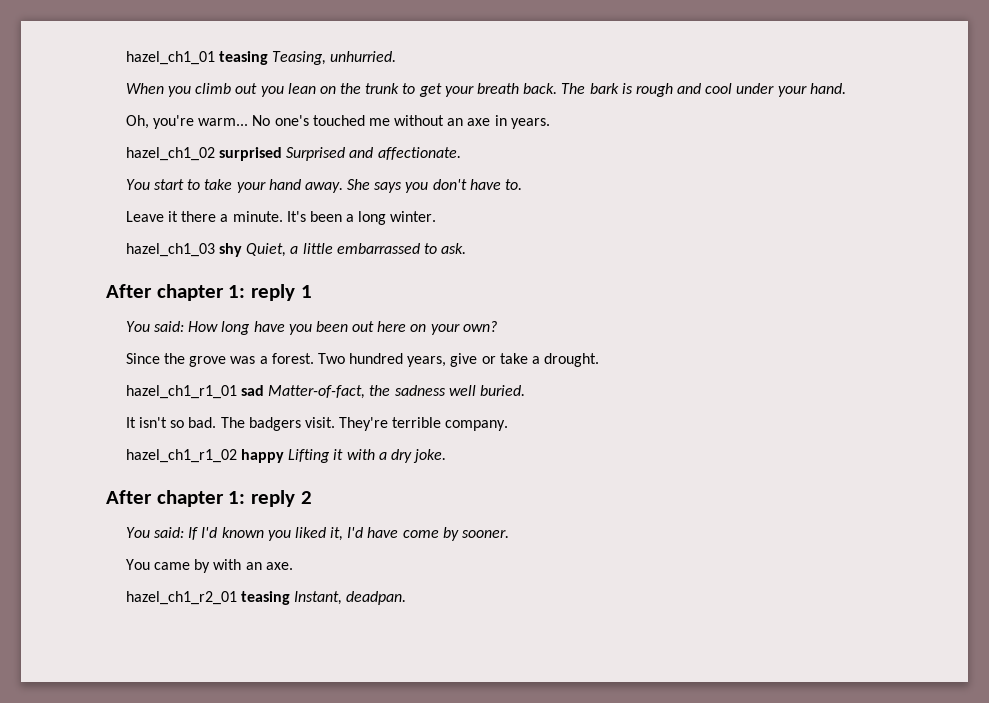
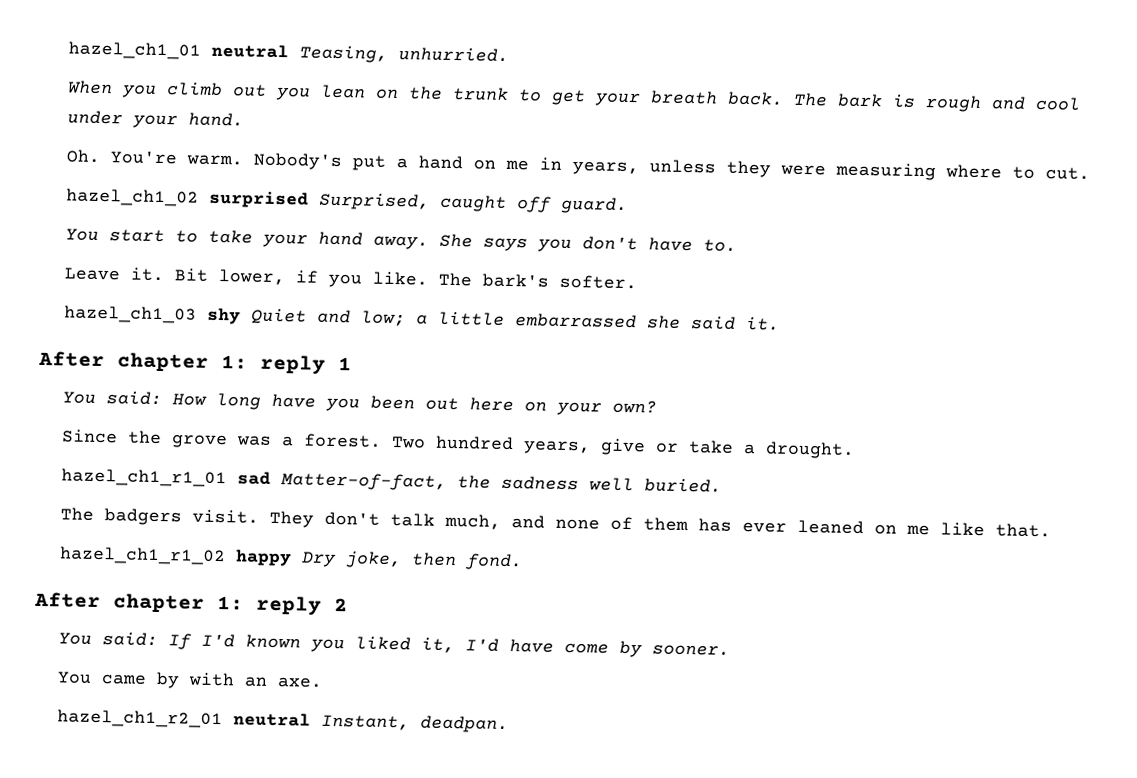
- hazel_ch1_01 teasing Teasing, unhurried.
+ hazel_ch1_01 neutral Teasing, unhurried.
- Oh, you're warm... No one's touched me without an axe in years.
- hazel_ch1_02 surprised Surprised and affectionate.
+ Oh. You're warm. Nobody's put a hand on me in years, unless they were measuring where to cut.
+ hazel_ch1_02 surprised Surprised, caught off guard.
- Leave it there a minute. It's been a long winter.
- hazel_ch1_03 shy Quiet, a little embarrassed to ask.
+ Leave it. Bit lower, if you like. The bark's softer.
+ hazel_ch1_03 shy Quiet and low; a little embarrassed she said it.
- It isn't so bad. The badgers visit. They're terrible company.
- hazel_ch1_r1_02 happy Lifting it with a dry joke.
+ The badgers visit. They don't talk much, and none of them has ever leaned on me like that.
+ hazel_ch1_r1_02 happy Dry joke, then fond.
- hazel_ch1_r2_01 teasing Instant, deadpan.
+ hazel_ch1_r2_01 neutral Instant, deadpan.

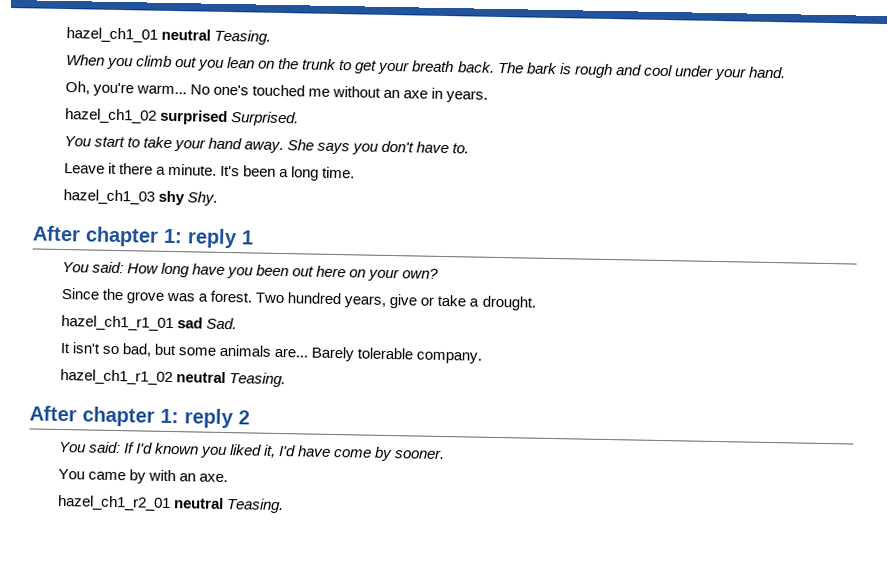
- hazel_ch1_01 neutral Teasing, unhurried.
+ hazel_ch1_01 neutral Teasing.
- Oh. You're warm. Nobody's put a hand on me in years, unless they were measuring where to cut.
- hazel_ch1_02 surprised Surprised, caught off guard.
+ Oh, you're warm... No one's touched me without an axe in years.
+ hazel_ch1_02 surprised Surprised.
- Leave it. Bit lower, if you like. The bark's softer.
- hazel_ch1_03 shy Quiet and low; a little embarrassed she said it.
+ Leave it there a minute. It's been a long time.
+ hazel_ch1_03 shy Shy.
- hazel_ch1_r1_01 sad Matter-of-fact, the sadness well buried.
- The badgers visit. They don't talk much, and none of them has ever leaned on me like that.
- hazel_ch1_r1_02 happy Dry joke, then fond.
+ hazel_ch1_r1_01 sad Sad.
+ It isn't so bad, but some animals are... Barely tolerable company.
+ hazel_ch1_r1_02 neutral Teasing.
- hazel_ch1_r2_01 neutral Instant, deadpan.
+ hazel_ch1_r2_01 neutral Teasing.

